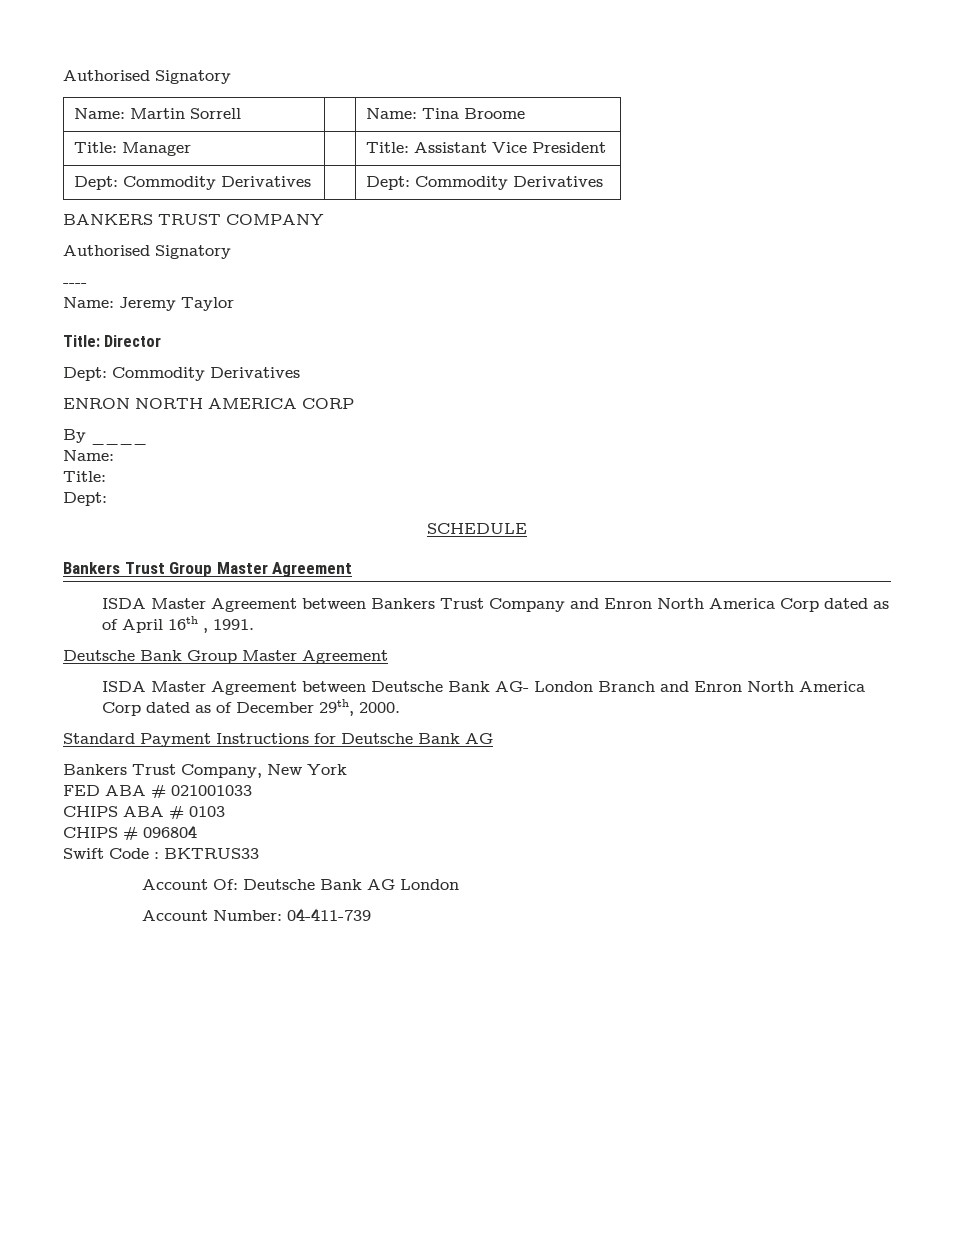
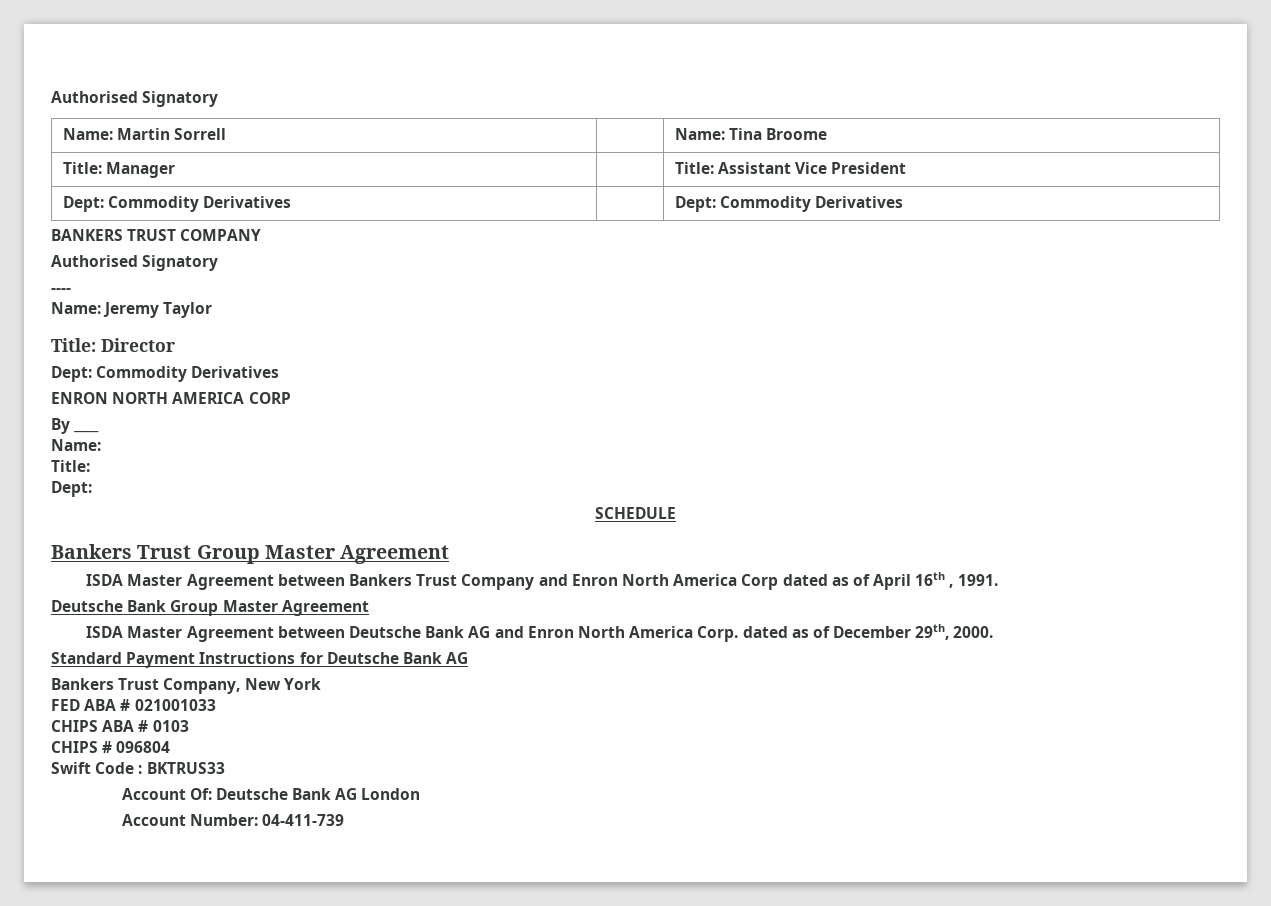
- ISDA Master Agreement between Deutsche Bank AG- London Branch and Enron North America Corp dated as of December 29th, 2000.
+ ISDA Master Agreement between Deutsche Bank AG and Enron North America Corp. dated as of December 29th, 2000.

